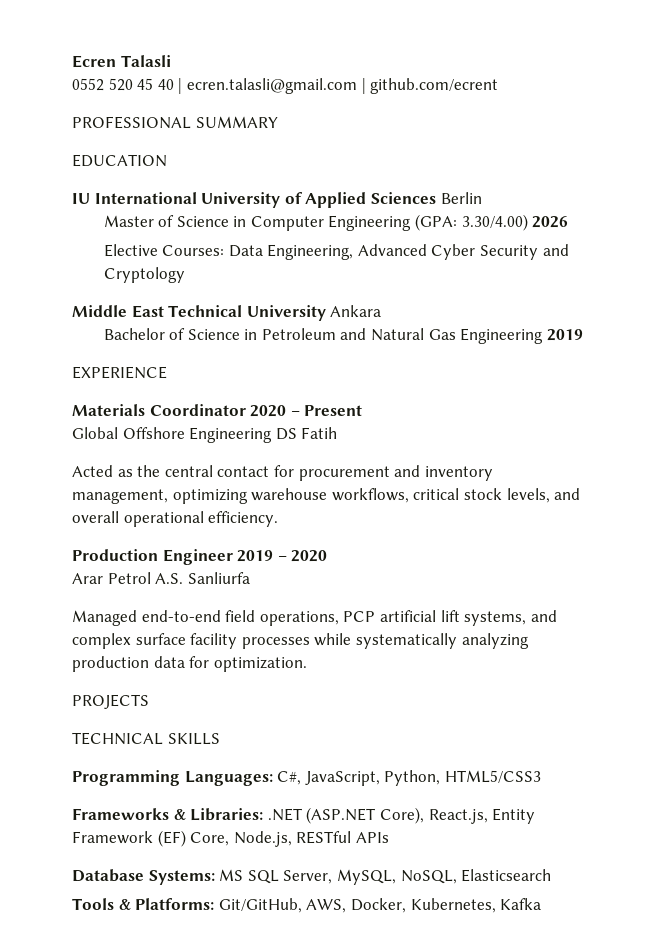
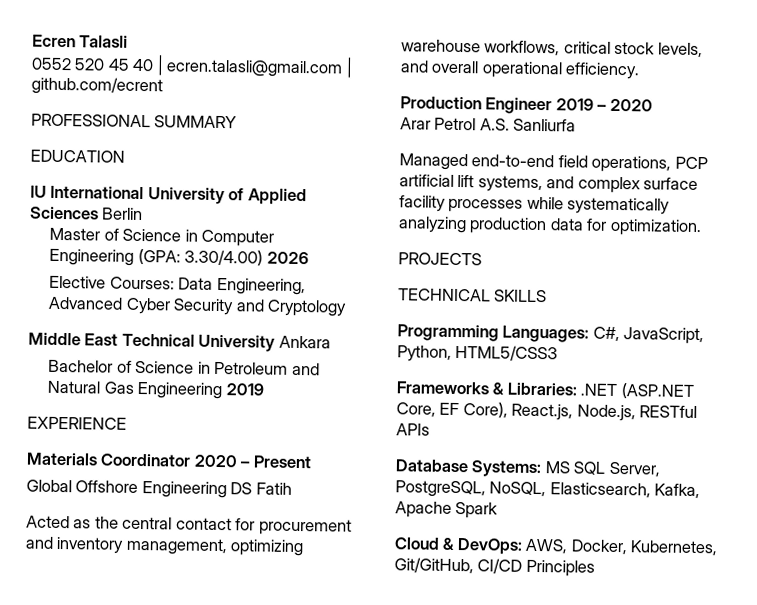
- Frameworks & Libraries: .NET (ASP.NET Core), React.js, Entity Framework (EF) Core, Node.js, RESTful APIs
+ Frameworks & Libraries: .NET (ASP.NET Core, EF Core), React.js, Node.js, RESTful APIs
- Database Systems: MS SQL Server, MySQL, NoSQL, Elasticsearch
- Tools & Platforms: Git/GitHub, AWS, Docker, Kubernetes, Kafka
+ Database Systems: MS SQL Server, PostgreSQL, NoSQL, Elasticsearch, Kafka, Apache Spark
+ Cloud & DevOps: AWS, Docker, Kubernetes, Git/GitHub, CI/CD Principles

